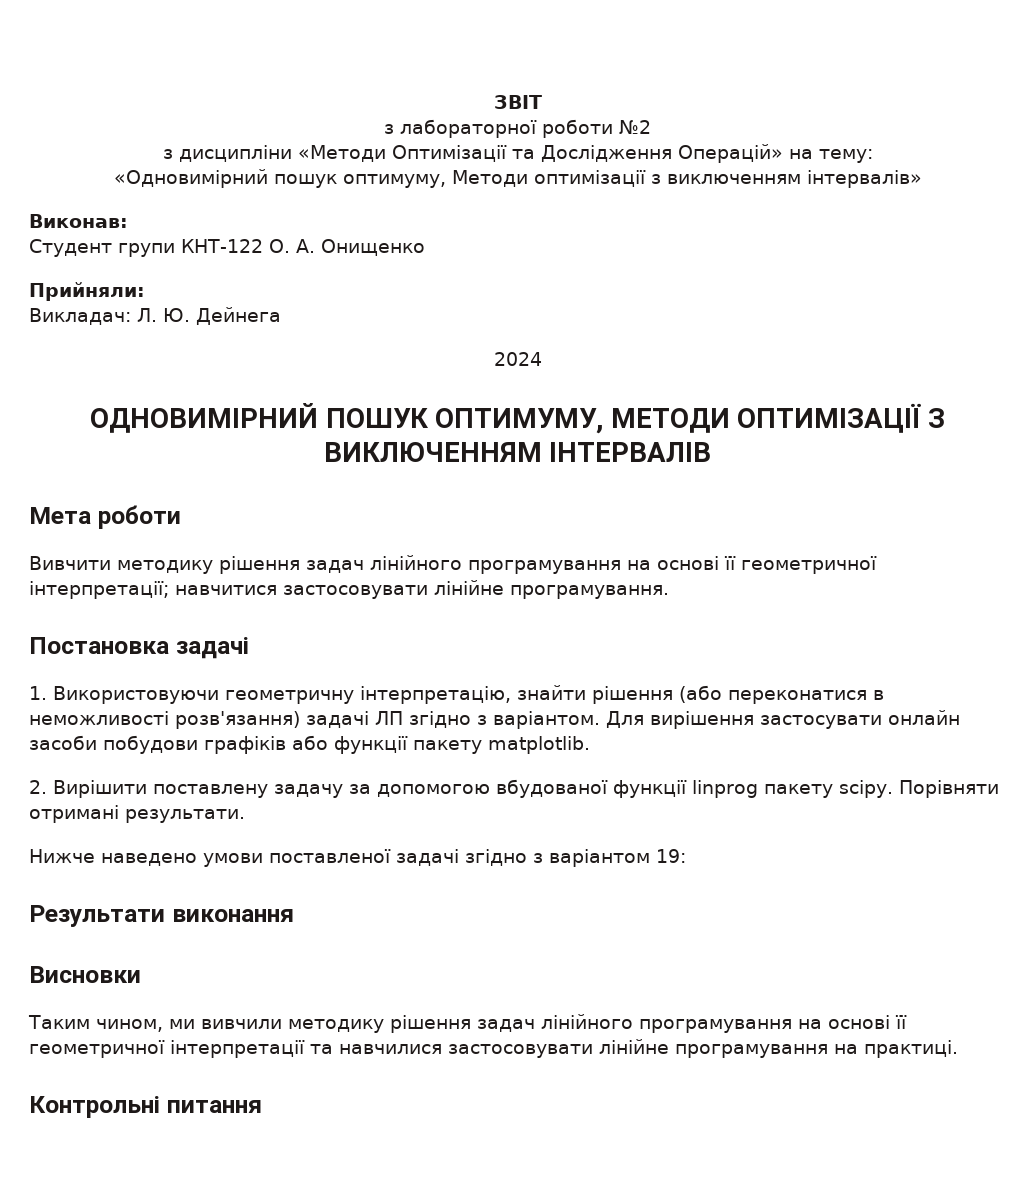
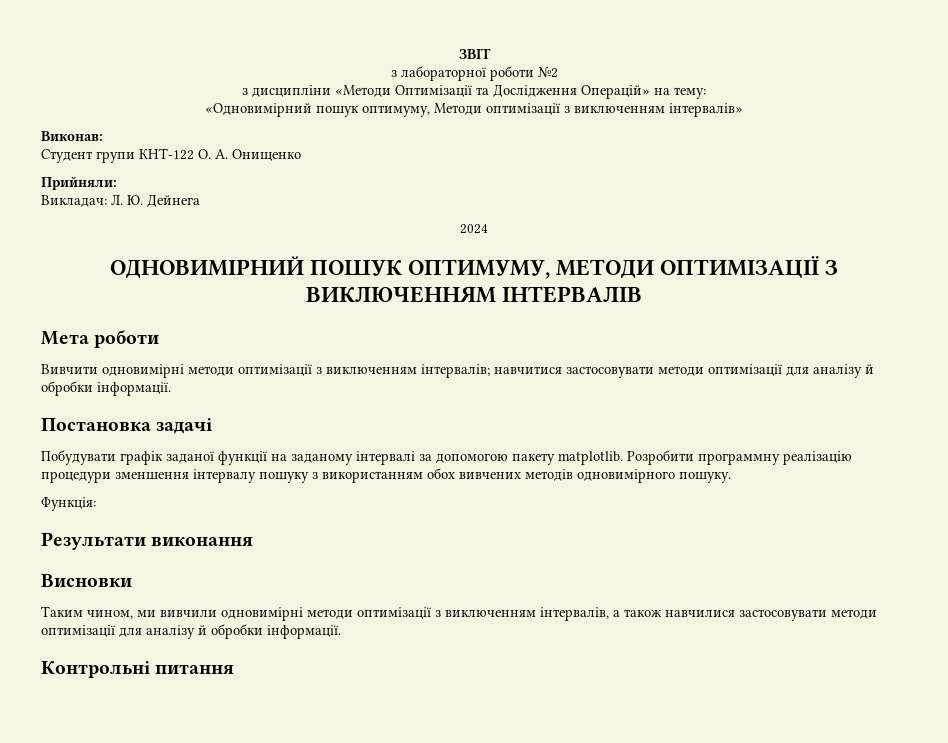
- Вивчити методику рішення задач лінійного програмування на основі її геометричної інтерпретації; навчитися застосовувати лінійне програмування.
+ Вивчити одновимірні методи оптимізації з виключенням інтервалів; навчитися застосовувати методи оптимізації для аналізу й обробки інформації.
  Постановка задачі
- 1. Використовуючи геометричну інтерпретацію, знайти рішення (або переконатися в неможливості розв'язання) задачі ЛП згідно з варіантом. Для вирішення застосувати онлайн засоби побудови графіків або функції пакету matplotlib.
- 2. Вирішити поставлену задачу за допомогою вбудованої функції linprog пакету scipy. Порівняти отримані результати.
- Нижче наведено умови поставленої задачі згідно з варіантом 19:
+ Побудувати графік заданої функції на заданому інтервалі за допомогою пакету matplotlib. Розробити программну реалізацію процедури зменшення інтервалу пошуку з використанням обох вивчених методів одновимірного пошуку.
+ Функція:
- Таким чином, ми вивчили методику рішення задач лінійного програмування на основі її геометричної інтерпретації та навчилися застосовувати лінійне програмування на практиці.
+ Таким чином, ми вивчили одновимірні методи оптимізації з виключенням інтервалів, а також навчилися застосовувати методи оптимізації для аналізу й обробки інформації.

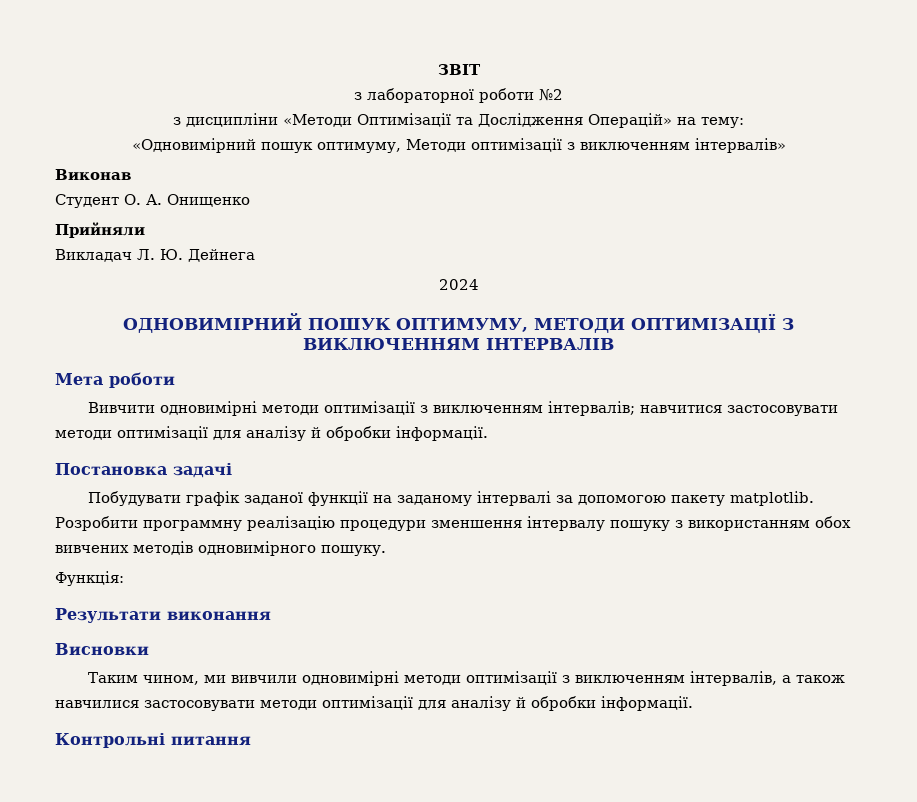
- Виконав:
+ Виконав
- Студент групи КНТ-122 О. А. Онищенко
+ Студент О. А. Онищенко
- Прийняли:
- Викладач: Л. Ю. Дейнега
+ Прийняли
+ Викладач Л. Ю. Дейнега

